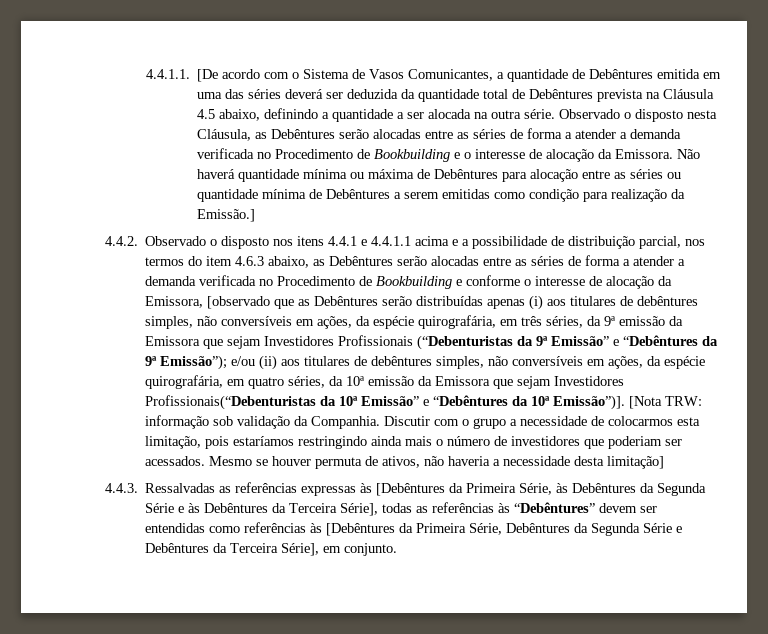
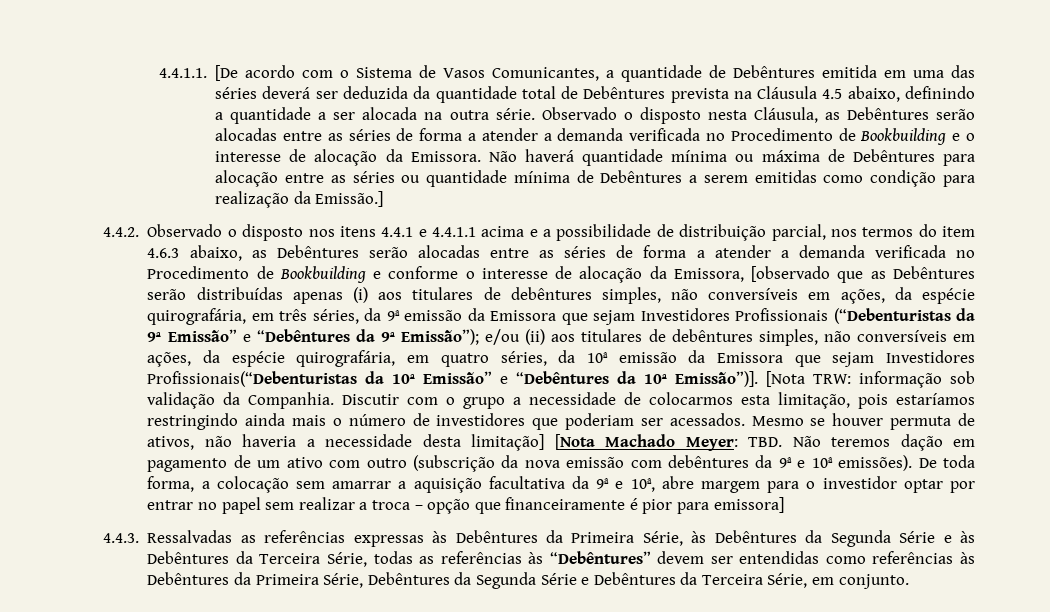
- Mesmo se houver permuta de ativos, não haveria a necessidade desta limitação]
+ Mesmo se houver permuta de ativos, não haveria a necessidade desta limitação] [Nota Machado Meyer: TBD. Não teremos dação em pagamento de um ativo com outro (subscrição da nova emissão com debêntures da 9ª e 10ª emissões). De toda forma, a colocação sem amarrar a aquisição facultativa da 9ª e 10ª, abre margem para o investidor optar por entrar no papel sem realizar a troca – opção que financeiramente é pior para emissora]
- 4.4.3. Ressalvadas as referências expressas às [Debêntures da Primeira Série, às Debêntures da Segunda Série e às Debêntures da Terceira Série], todas as referências às “Debêntures” devem ser entendidas como referências às [Debêntures da Primeira Série, Debêntures da Segunda Série e Debêntures da Terceira Série], em conjunto.
+ 4.4.3. Ressalvadas as referências expressas às Debêntures da Primeira Série, às Debêntures da Segunda Série e às Debêntures da Terceira Série, todas as referências às “Debêntures” devem ser entendidas como referências às Debêntures da Primeira Série, Debêntures da Segunda Série e Debêntures da Terceira Série, em conjunto.

